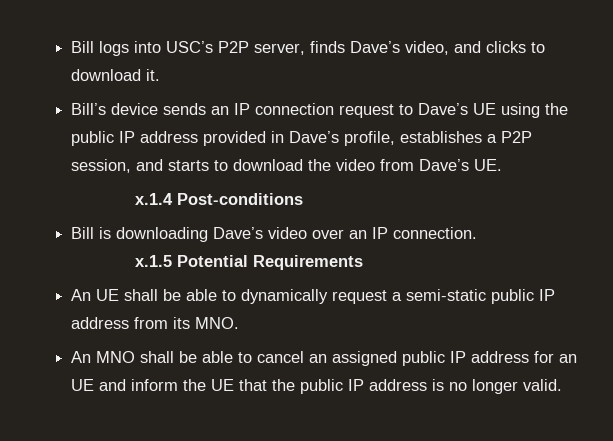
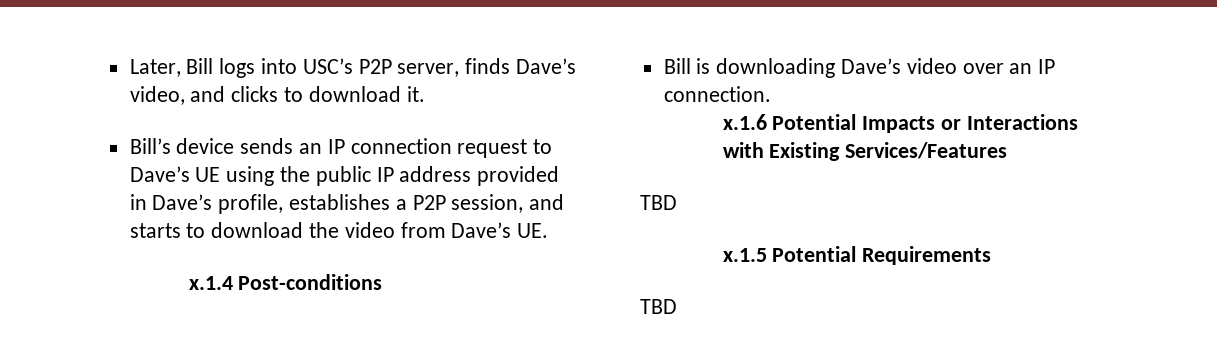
- Bill logs into USC’s P2P server, finds Dave’s video, and clicks to download it.
+ Later, Bill logs into USC’s P2P server, finds Dave’s video, and clicks to download it.
+ x.1.6 Potential Impacts or Interactions with Existing Services/Features
+ TBD
  x.1.5 Potential Requirements
- An UE shall be able to dynamically request a semi-static public IP address from its MNO.
- An MNO shall be able to cancel an assigned public IP address for an UE and inform the UE that the public IP address is no longer valid.
+ TBD

